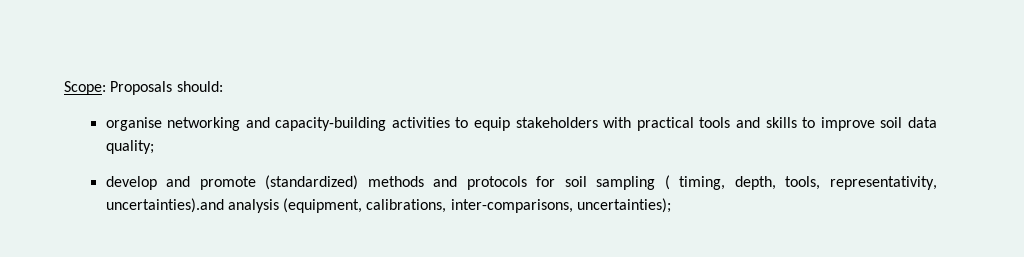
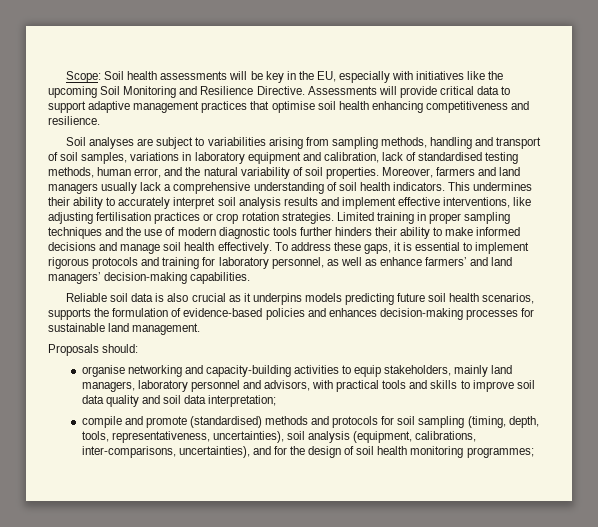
- Scope: Proposals should:
+ Scope: Soil health assessments will be key in the EU, especially with initiatives like the upcoming Soil Monitoring and Resilience Directive. Assessments will provide critical data to support adaptive management practices that optimise soil health enhancing competitiveness and resilience.
+ Soil analyses are subject to variabilities arising from sampling methods, handling and transport of soil samples, variations in laboratory equipment and calibration, lack of standardised testing methods, human error, and the natural variability of soil properties. Moreover, farmers and land managers usually lack a comprehensive understanding of soil health indicators. This undermines their ability to accurately interpret soil analysis results and implement effective interventions, like adjusting fertilisation practices or crop rotation strategies. Limited training in proper sampling techniques and the use of modern diagnostic tools further hinders their ability to make informed decisions and manage soil health effectively. To address these gaps, it is essential to implement rigorous protocols and training for laboratory personnel, as well as enhance farmers’ and land managers’ decision-making capabilities.
+ Reliable soil data is also crucial as it underpins models predicting future soil health scenarios, supports the formulation of evidence-based policies and enhances decision-making processes for sustainable land management.
+ Proposals should:
- organise networking and capacity-building activities to equip stakeholders with practical tools and skills to improve soil data quality;
- develop and promote (standardized) methods and protocols for soil sampling ( timing, depth, tools, representativity, uncertainties).and analysis (equipment, calibrations, inter-comparisons, uncertainties);
+ organise networking and capacity-building activities to equip stakeholders, mainly land managers, laboratory personnel and advisors, with practical tools and skills to improve soil data quality and soil data interpretation;
+ compile and promote (standardised) methods and protocols for soil sampling (timing, depth, tools, representativeness, uncertainties), soil analysis (equipment, calibrations, inter-comparisons, uncertainties), and for the design of soil health monitoring programmes;

